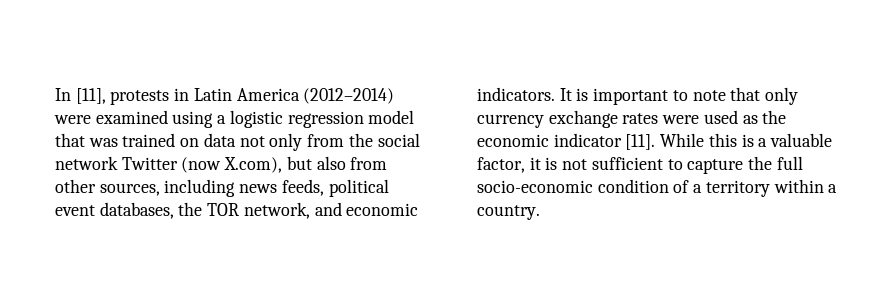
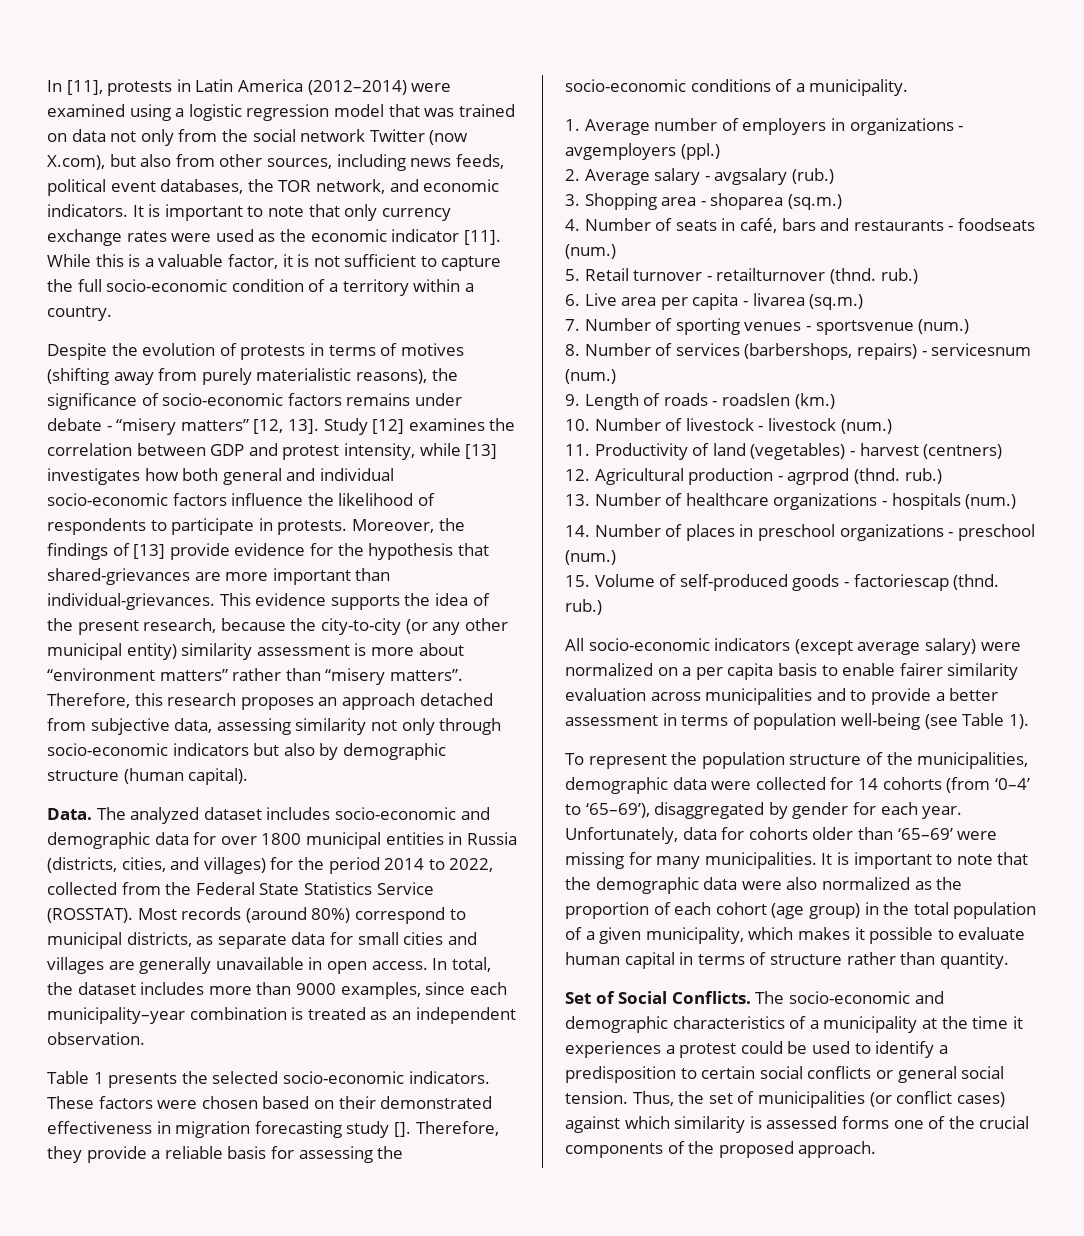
+ Despite the evolution of protests in terms of motives (shifting away from purely materialistic reasons), the significance of socio-economic factors remains under debate - “misery matters” [12, 13]. Study [12] examines the correlation between GDP and protest intensity, while [13] investigates how both general and individual socio-economic factors influence the likelihood of respondents to participate in protests. Moreover, the findings of [13] provide evidence for the hypothesis that shared-grievances are more important than individual-grievances. This evidence supports the idea of the present research, because the city-to-city (or any other municipal entity) similarity assessment is more about “environment matters” rather than “misery matters”. Therefore, this research proposes an approach detached from subjective data, assessing similarity not only through socio-economic indicators but also by demographic structure (human capital).
+ Data. The analyzed dataset includes socio-economic and demographic data for over 1800 municipal entities in Russia (districts, cities, and villages) for the period 2014 to 2022, collected from the Federal State Statistics Service (ROSSTAT). Most records (around 80%) correspond to municipal districts, as separate data for small cities and villages are generally unavailable in open access. In total, the dataset includes more than 9000 examples, since each municipality–year combination is treated as an independent observation.
+ Table 1 presents the selected socio-economic indicators. These factors were chosen based on their demonstrated effectiveness in migration forecasting study []. Therefore, they provide a reliable basis for assessing the socio-economic conditions of a municipality.
+ 1. Average number of employers in organizations - avgemployers (ppl.)
+ 2. Average salary - avgsalary (rub.)
+ 3. Shopping area - shoparea (sq.m.)
+ 4. Number of seats in café, bars and restaurants - foodseats (num.)
+ 5. Retail turnover - retailturnover (thnd. rub.)
+ 6. Live area per capita - livarea (sq.m.)
+ 7. Number of sporting venues - sportsvenue (num.)
+ 8. Number of services (barbershops, repairs) - servicesnum (num.)
+ 9. Length of roads - roadslen (km.)
+ 10. Number of livestock - livestock (num.)
+ 11. Productivity of land (vegetables) - harvest (centners)
+ 12. Agricultural production - agrprod (thnd. rub.)
+ 13. Number of healthcare organizations - hospitals (num.)
+ 14. Number of places in preschool organizations - preschool (num.)
+ 15. Volume of self-produced goods - factoriescap (thnd. rub.)
+ All socio-economic indicators (except average salary) were normalized on a per capita basis to enable fairer similarity evaluation across municipalities and to provide a better assessment in terms of population well-being (see Table 1).
+ To represent the population structure of the municipalities, demographic data were collected for 14 cohorts (from ‘0–4’ to ‘65–69’), disaggregated by gender for each year. Unfortunately, data for cohorts older than ‘65–69’ were missing for many municipalities. It is important to note that the demographic data were also normalized as the proportion of each cohort (age group) in the total population of a given municipality, which makes it possible to evaluate human capital in terms of structure rather than quantity.
+ Set of Social Conflicts. The socio-economic and demographic characteristics of a municipality at the time it experiences a protest could be used to identify a predisposition to certain social conflicts or general social tension. Thus, the set of municipalities (or conflict cases) against which similarity is assessed forms one of the crucial components of the proposed approach.

